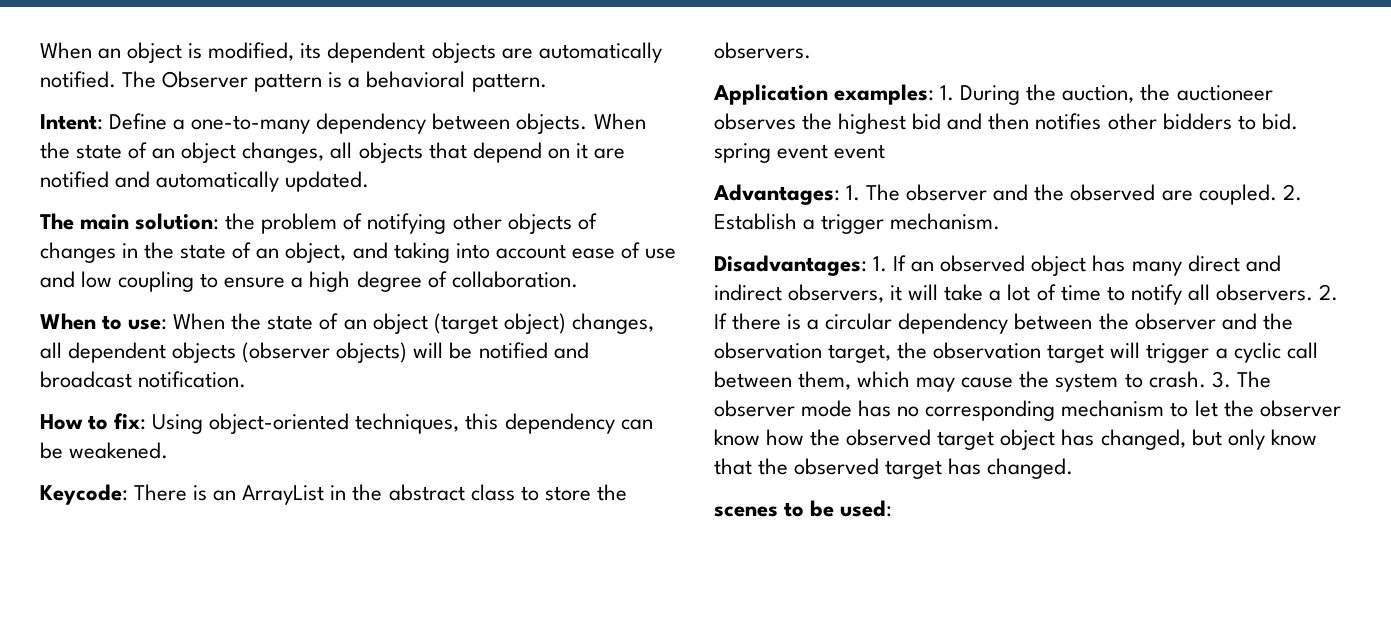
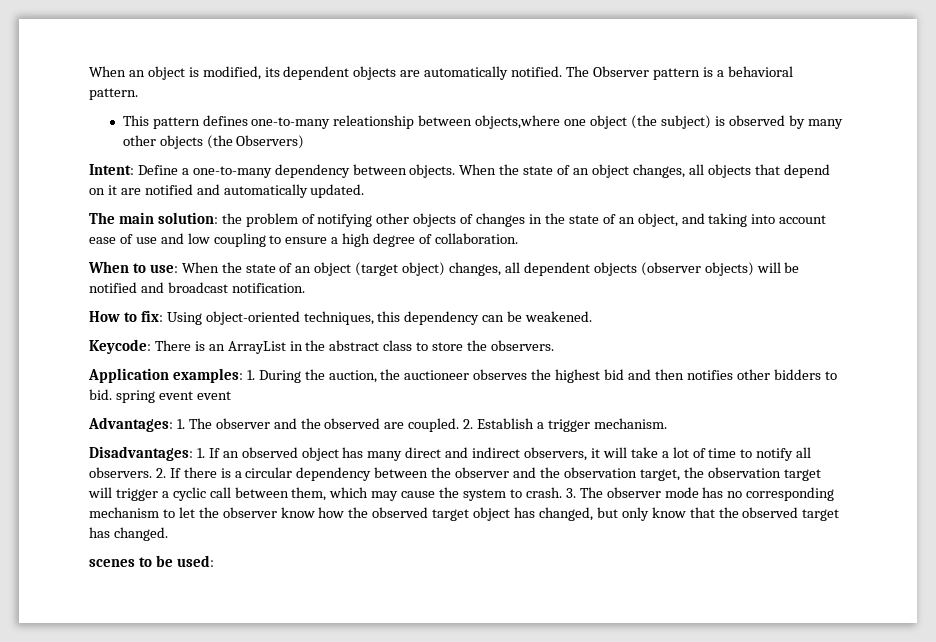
+ This pattern defines one-to-many releationship between objects,where one object (the subject) is observed by many other objects (the Observers)

